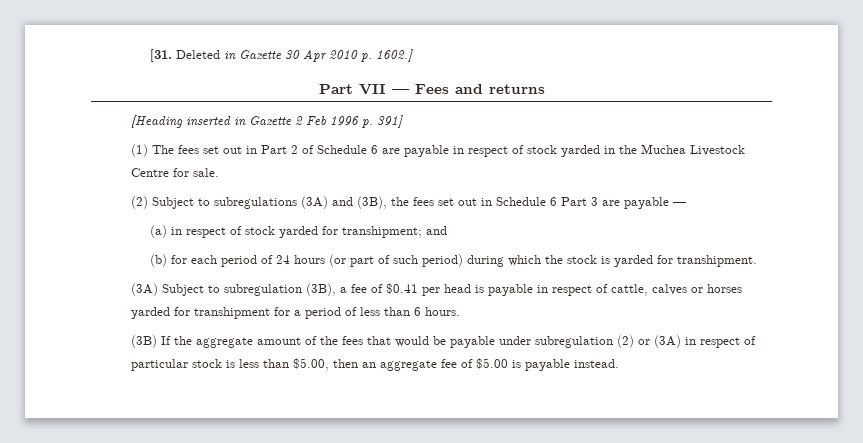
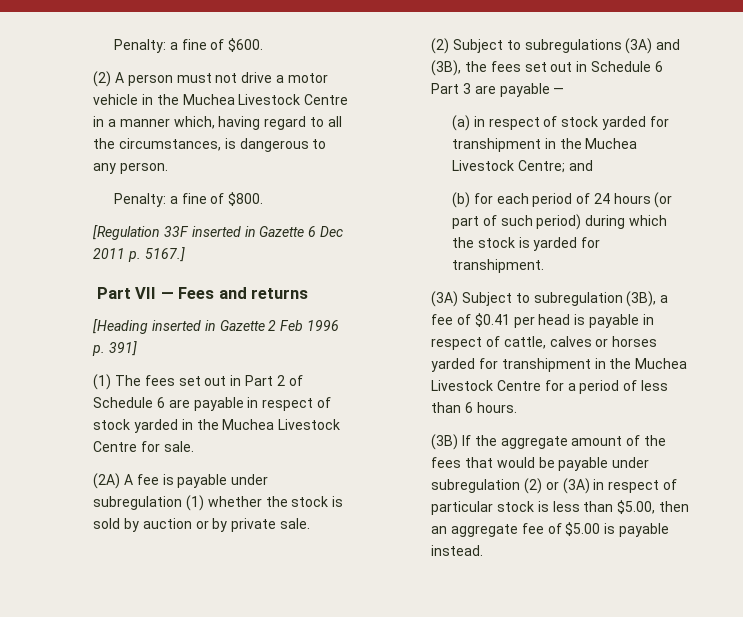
- [31. Deleted in Gazette 30 Apr 2010 p. 1602.]
+ Penalty: a fine of $600.
+ (2) A person must not drive a motor vehicle in the Muchea Livestock Centre in a manner which, having regard to all the circumstances, is dangerous to any person.
+ Penalty: a fine of $800.
+ [Regulation 33F inserted in Gazette 6 Dec 2011 p. 5167.]
+ (2A) A fee is payable under subregulation (1) whether the stock is sold by auction or by private sale.
- (a) in respect of stock yarded for transhipment; and
+ (a) in respect of stock yarded for transhipment in the Muchea Livestock Centre; and
- (3A) Subject to subregulation (3B), a fee of $0.41 per head is payable in respect of cattle, calves or horses yarded for transhipment for a period of less than 6 hours.
+ (3A) Subject to subregulation (3B), a fee of $0.41 per head is payable in respect of cattle, calves or horses yarded for transhipment in the Muchea Livestock Centre for a period of less than 6 hours.

